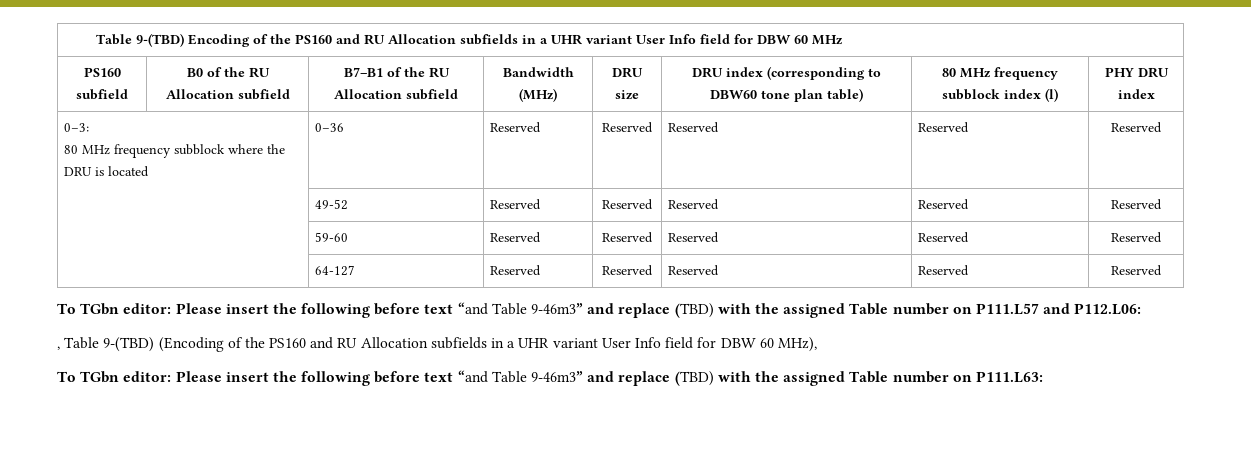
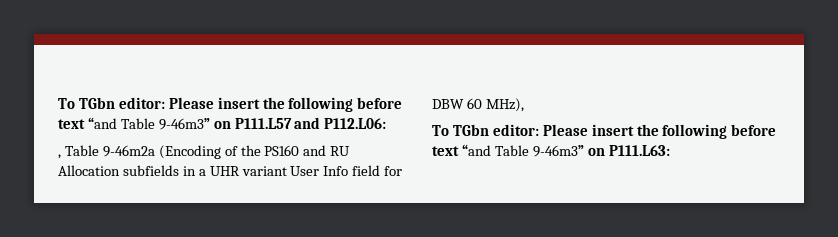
- Table 9-(TBD) Encoding of the PS160 and RU Allocation subfields in a UHR variant User Info field for DBW 60 MHz
- PS160 subfield | B0 of the RU Allocation subfield | B7–B1 of the RU Allocation subfield | Bandwidth (MHz) | DRU size | DRU index (corresponding to DBW60 tone plan table) | 80 MHz frequency subblock index (l) | PHY DRU index
- 0–3:
- 80 MHz frequency subblock where the DRU is located | 0–36 | Reserved | Reserved | Reserved | Reserved | Reserved
- | 49-52 | Reserved | Reserved | Reserved | Reserved | Reserved
- | 59-60 | Reserved | Reserved | Reserved | Reserved | Reserved
- | 64-127 | Reserved | Reserved | Reserved | Reserved | Reserved
- To TGbn editor: Please insert the following before text “and Table 9-46m3” and replace (TBD) with the assigned Table number on P111.L57 and P112.L06:
+ To TGbn editor: Please insert the following before text “and Table 9-46m3” on P111.L57 and P112.L06:
- , Table 9-(TBD) (Encoding of the PS160 and RU Allocation subfields in a UHR variant User Info field for DBW 60 MHz),
+ , Table 9-46m2a (Encoding of the PS160 and RU Allocation subfields in a UHR variant User Info field for DBW 60 MHz),
- To TGbn editor: Please insert the following before text “and Table 9-46m3” and replace (TBD) with the assigned Table number on P111.L63:
+ To TGbn editor: Please insert the following before text “and Table 9-46m3” on P111.L63:

